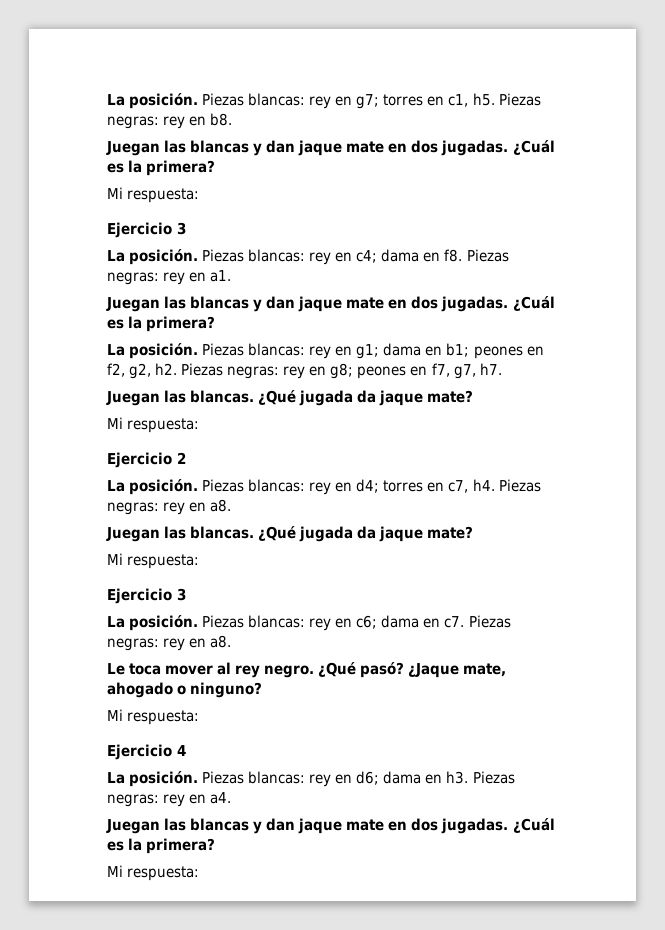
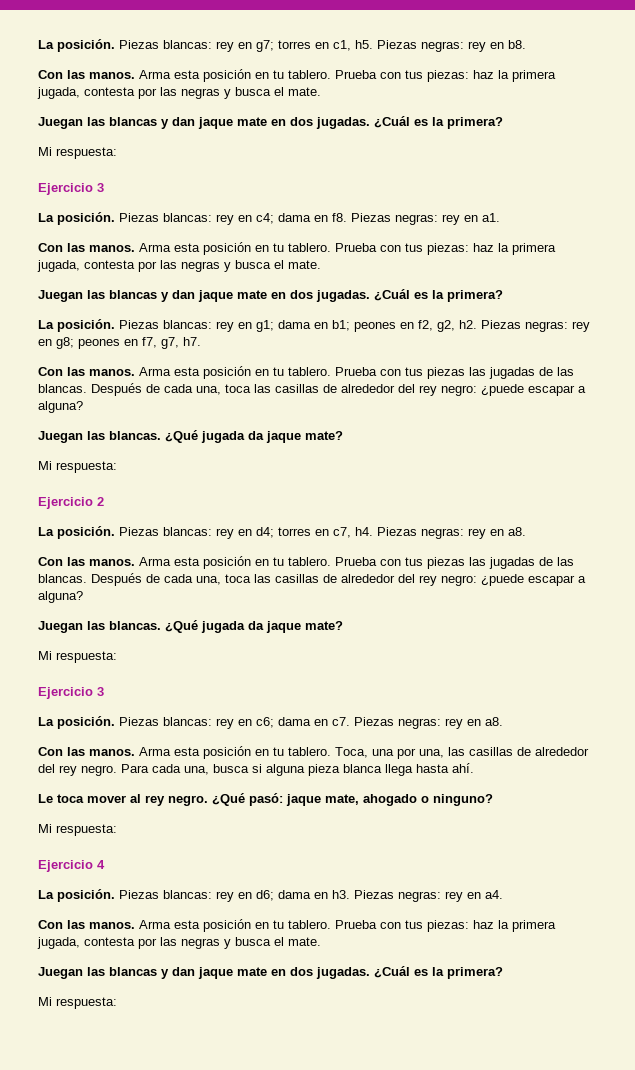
  Piezas negras: rey en b8.
+ Con las manos. Arma esta posición en tu tablero. Prueba con tus piezas: haz la primera jugada, contesta por las negras y busca el mate.
  Piezas negras: rey en a1.
+ Con las manos. Arma esta posición en tu tablero. Prueba con tus piezas: haz la primera jugada, contesta por las negras y busca el mate.
  Piezas negras: rey en g8; peones en f7, g7, h7.
+ Con las manos. Arma esta posición en tu tablero. Prueba con tus piezas las jugadas de las blancas. Después de cada una, toca las casillas de alrededor del rey negro: ¿puede escapar a alguna?
  Piezas blancas: rey en d4; torres en c7, h4. Piezas negras: rey en a8.
+ Con las manos. Arma esta posición en tu tablero. Prueba con tus piezas las jugadas de las blancas. Después de cada una, toca las casillas de alrededor del rey negro: ¿puede escapar a alguna?
+ Con las manos. Arma esta posición en tu tablero. Toca, una por una, las casillas de alrededor del rey negro. Para cada una, busca si alguna pieza blanca llega hasta ahí.
- ¿Qué pasó? ¿Jaque mate, ahogado o ninguno?
+ ¿Qué pasó: jaque mate, ahogado o ninguno?
  Piezas negras: rey en a4.
+ Con las manos. Arma esta posición en tu tablero. Prueba con tus piezas: haz la primera jugada, contesta por las negras y busca el mate.

